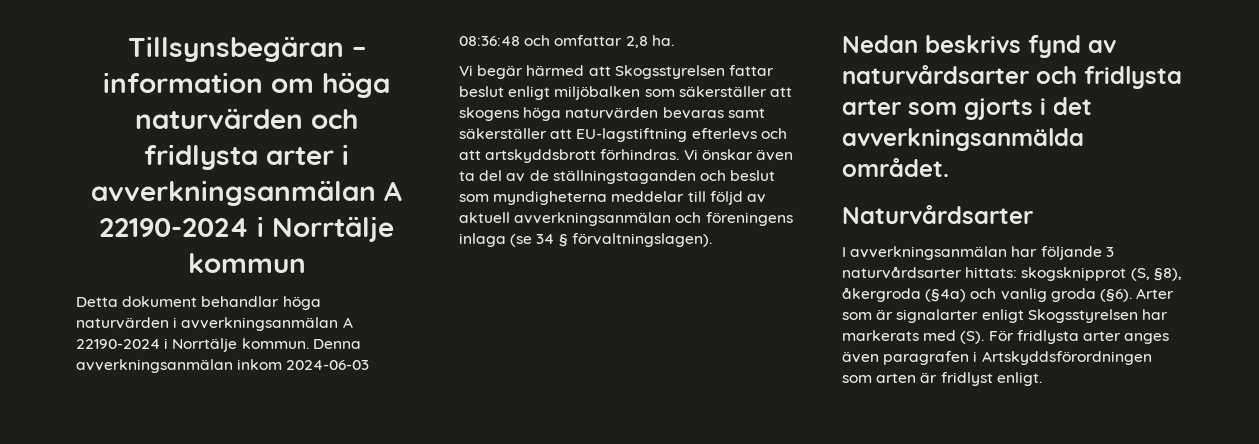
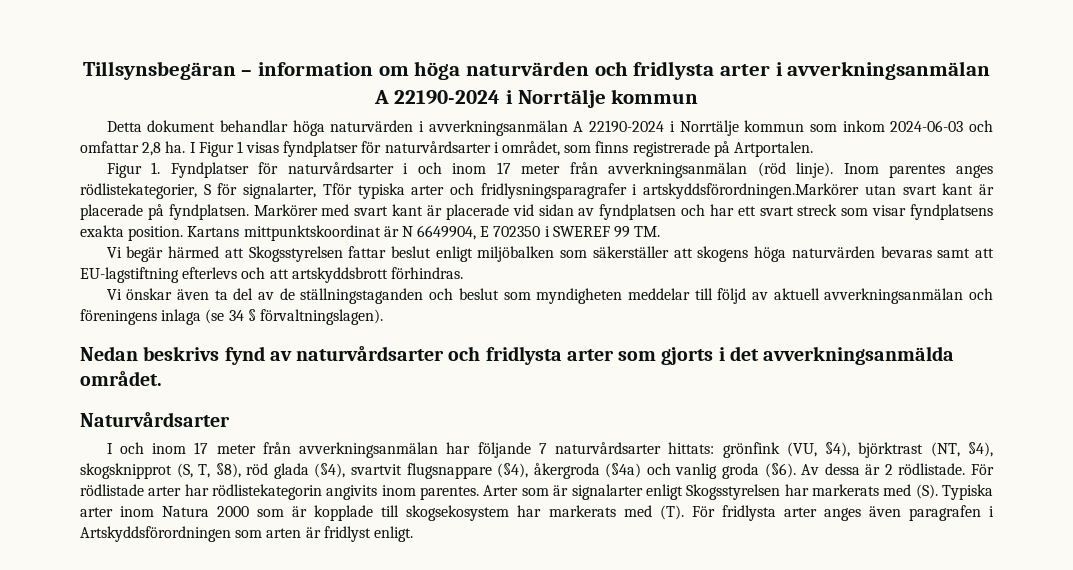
- Detta dokument behandlar höga naturvärden i avverkningsanmälan A 22190-2024 i Norrtälje kommun. Denna avverkningsanmälan inkom 2024-06-03 08:36:48 och omfattar 2,8 ha.
+ Detta dokument behandlar höga naturvärden i avverkningsanmälan A 22190-2024 i Norrtälje kommun som inkom 2024-06-03 och omfattar 2,8 ha. I Figur 1 visas fyndplatser för naturvårdsarter i området, som finns registrerade på Artportalen.
+ Figur 1. Fyndplatser för naturvårdsarter i och inom 17 meter från avverkningsanmälan (röd linje). Inom parentes anges rödlistekategorier, S för signalarter, Tför typiska arter och fridlysningsparagrafer i artskyddsförordningen.Markörer utan svart kant är placerade på fyndplatsen. Markörer med svart kant är placerade vid sidan av fyndplatsen och har ett svart streck som visar fyndplatsens exakta position. Kartans mittpunktskoordinat är N 6649904, E 702350 i SWEREF 99 TM.
- Vi begär härmed att Skogsstyrelsen fattar beslut enligt miljöbalken som säkerställer att skogens höga naturvärden bevaras samt säkerställer att EU-lagstiftning efterlevs och att artskyddsbrott förhindras. Vi önskar även ta del av de ställningstaganden och beslut som myndigheterna meddelar till följd av aktuell avverkningsanmälan och föreningens inlaga (se 34 § förvaltningslagen).
+ Vi begär härmed att Skogsstyrelsen fattar beslut enligt miljöbalken som säkerställer att skogens höga naturvärden bevaras samt att EU-lagstiftning efterlevs och att artskyddsbrott förhindras.
+ Vi önskar även ta del av de ställningstaganden och beslut som myndigheten meddelar till följd av aktuell avverkningsanmälan och föreningens inlaga (se 34 § förvaltningslagen).
- I avverkningsanmälan har följande 3 naturvårdsarter hittats: skogsknipprot (S, §8), åkergroda (§4a) och vanlig groda (§6).
+ I och inom 17 meter från avverkningsanmälan har följande 7 naturvårdsarter hittats: grönfink (VU, §4), björktrast (NT, §4), skogsknipprot (S, T, §8), röd glada (§4), svartvit flugsnappare (§4), åkergroda (§4a) och vanlig groda (§6).
+ Av dessa är 2 rödlistade. För rödlistade arter har rödlistekategorin angivits inom parentes.
- Arter som är signalarter enligt Skogsstyrelsen har markerats med (S). För fridlysta arter anges även paragrafen i Artskyddsförordningen som arten är fridlyst enligt.
+ Arter som är signalarter enligt Skogsstyrelsen har markerats med (S). Typiska arter inom Natura 2000 som är kopplade till skogsekosystem har markerats med (T). För fridlysta arter anges även paragrafen i Artskyddsförordningen som arten är fridlyst enligt.

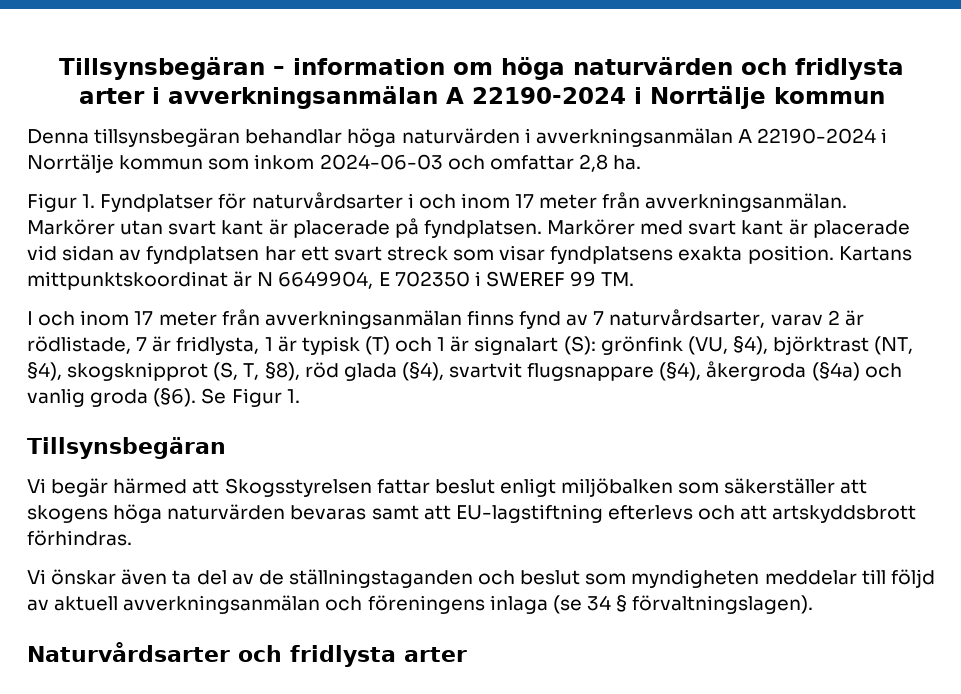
- Detta dokument behandlar höga naturvärden i avverkningsanmälan A 22190-2024 i Norrtälje kommun som inkom 2024-06-03 och omfattar 2,8 ha. I Figur 1 visas fyndplatser för naturvårdsarter i området, som finns registrerade på Artportalen.
+ Denna tillsynsbegäran behandlar höga naturvärden i avverkningsanmälan A 22190-2024 i Norrtälje kommun som inkom 2024-06-03 och omfattar 2,8 ha.
- Figur 1. Fyndplatser för naturvårdsarter i och inom 17 meter från avverkningsanmälan (röd linje). Inom parentes anges rödlistekategorier, S för signalarter, Tför typiska arter och fridlysningsparagrafer i artskyddsförordningen.Markörer utan svart kant är placerade på fyndplatsen.
+ Figur 1. Fyndplatser för naturvårdsarter i och inom 17 meter från avverkningsanmälan. Markörer utan svart kant är placerade på fyndplatsen.
- Markörer med svart kant är placerade vid sidan av fyndplatsen och har ett svart streck som visar fyndplatsens exakta position.
+ Markörer med svart kant är placerade vid sidan av fyndplatsen har ett svart streck som visar fyndplatsens exakta position.
+ I och inom 17 meter från avverkningsanmälan finns fynd av 7 naturvårdsarter, varav 2 är rödlistade, 7 är fridlysta, 1 är typisk (T) och 1 är signalart (S): grönfink (VU, §4), björktrast (NT, §4), skogsknipprot (S, T, §8), röd glada (§4), svartvit flugsnappare (§4), åkergroda (§4a) och vanlig groda (§6). Se Figur 1.
+ Tillsynsbegäran
- Nedan beskrivs fynd av naturvårdsarter och fridlysta arter som gjorts i det avverkningsanmälda området.
- Naturvårdsarter
- I och inom 17 meter från avverkningsanmälan har följande 7 naturvårdsarter hittats: grönfink (VU, §4), björktrast (NT, §4), skogsknipprot (S, T, §8), röd glada (§4), svartvit flugsnappare (§4), åkergroda (§4a) och vanlig groda (§6). Av dessa är 2 rödlistade. För rödlistade arter har rödlistekategorin angivits inom parentes. Arter som är signalarter enligt Skogsstyrelsen har markerats med (S). Typiska arter inom Natura 2000 som är kopplade till skogsekosystem har markerats med (T). För fridlysta arter anges även paragrafen i Artskyddsförordningen som arten är fridlyst enligt.
+ Naturvårdsarter och fridlysta arter

